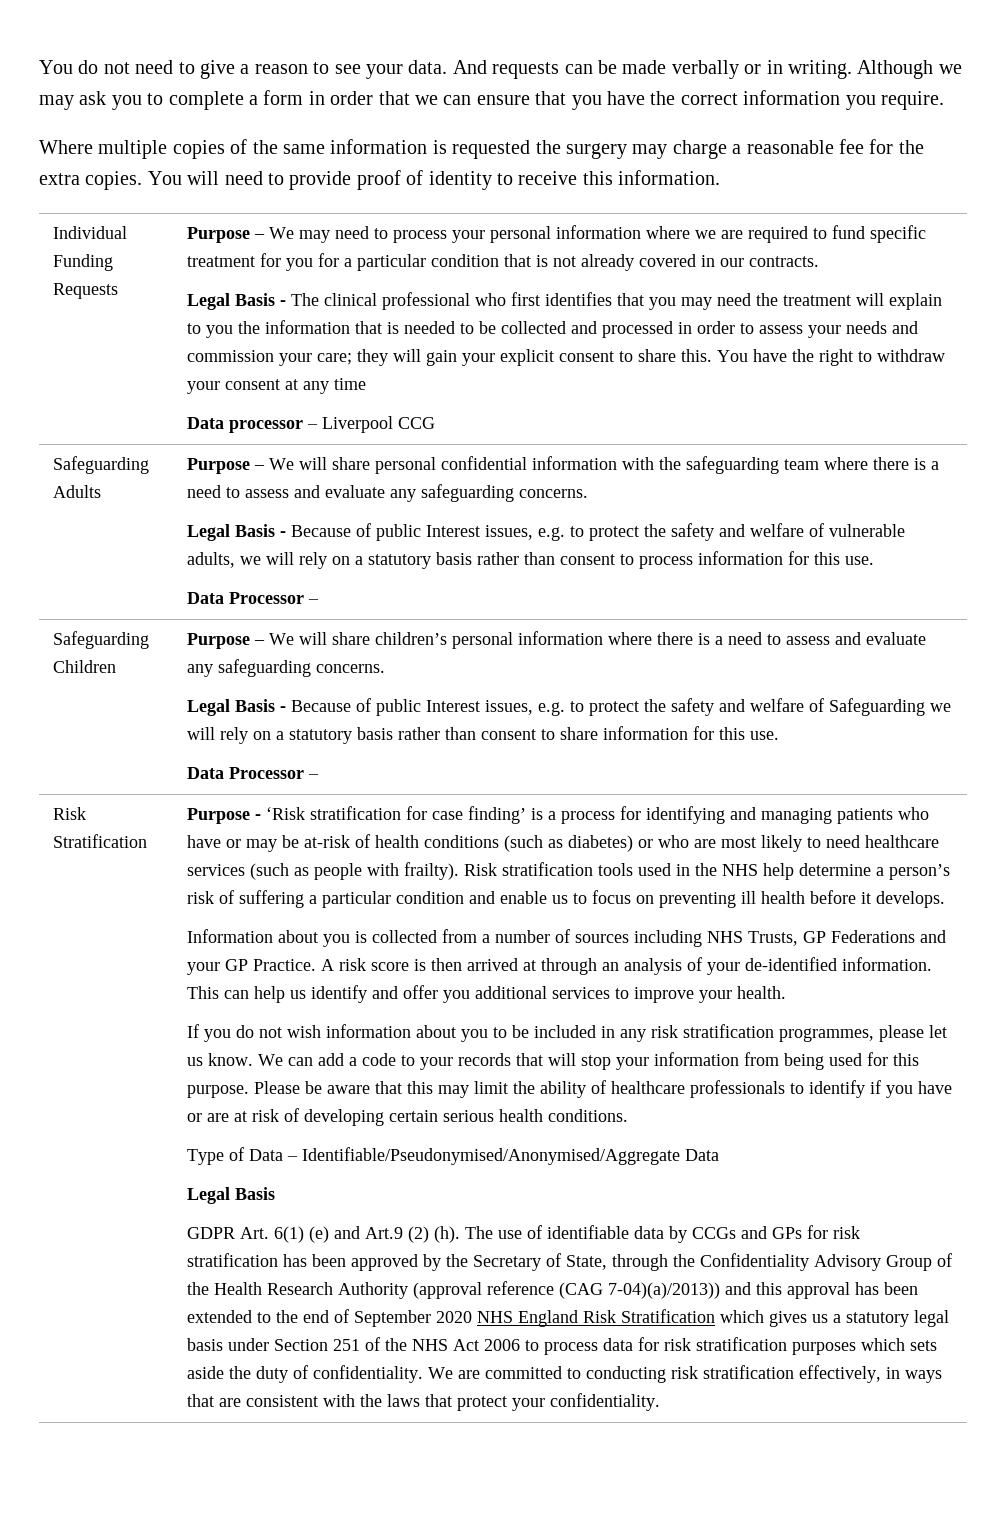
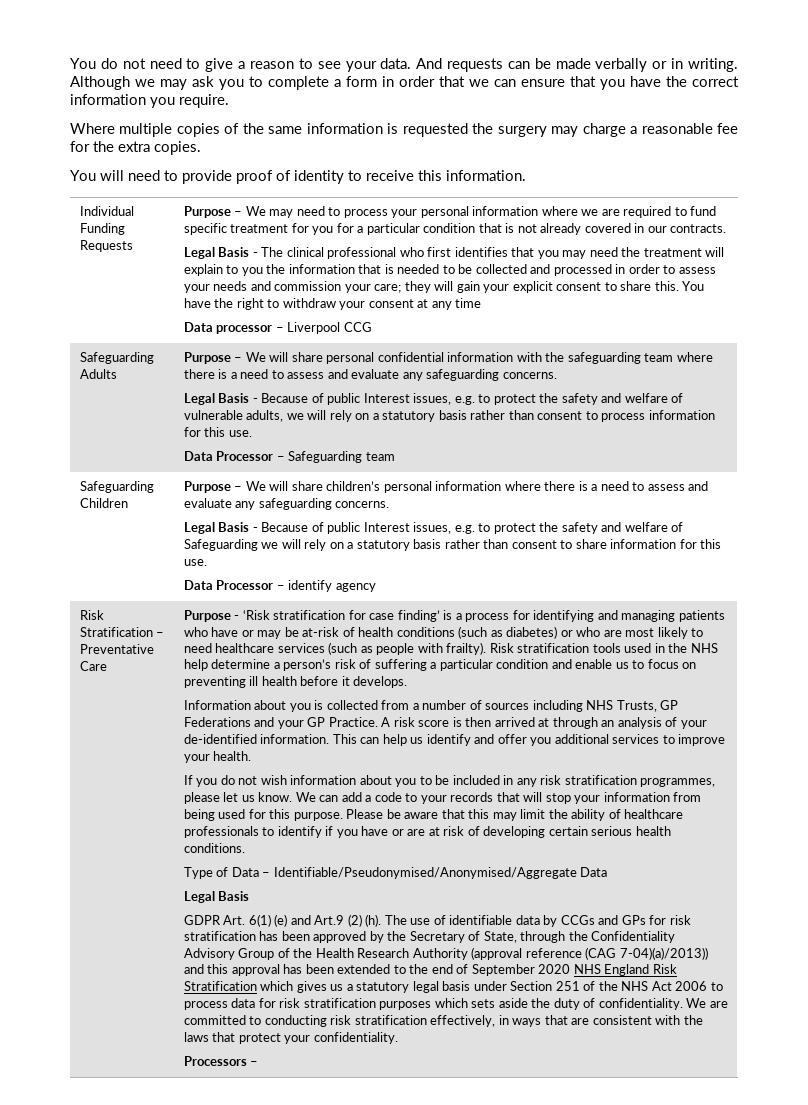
- Where multiple copies of the same information is requested the surgery may charge a reasonable fee for the extra copies. You will need to provide proof of identity to receive this information.
+ Where multiple copies of the same information is requested the surgery may charge a reasonable fee for the extra copies.
+ You will need to provide proof of identity to receive this information.
  Legal Basis - Because of public Interest issues, e.g. to protect the safety and welfare of vulnerable adults, we will rely on a statutory basis rather than consent to process information for this use.
- Data Processor –
+ Data Processor – Safeguarding team
  Legal Basis - Because of public Interest issues, e.g. to protect the safety and welfare of Safeguarding we will rely on a statutory basis rather than consent to share information for this use.
- Data Processor –
- Risk Stratification
+ Data Processor – identify agency
+ Risk Stratification – Preventative Care
+ Processors –

